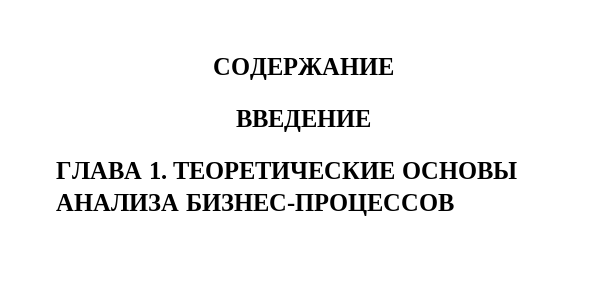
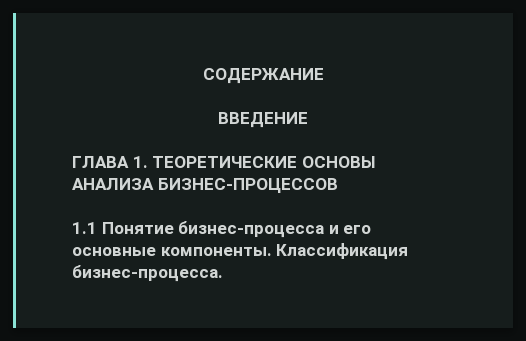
+ 1.1 Понятие бизнес-процесса и его основные компоненты. Классификация бизнес-процесса.

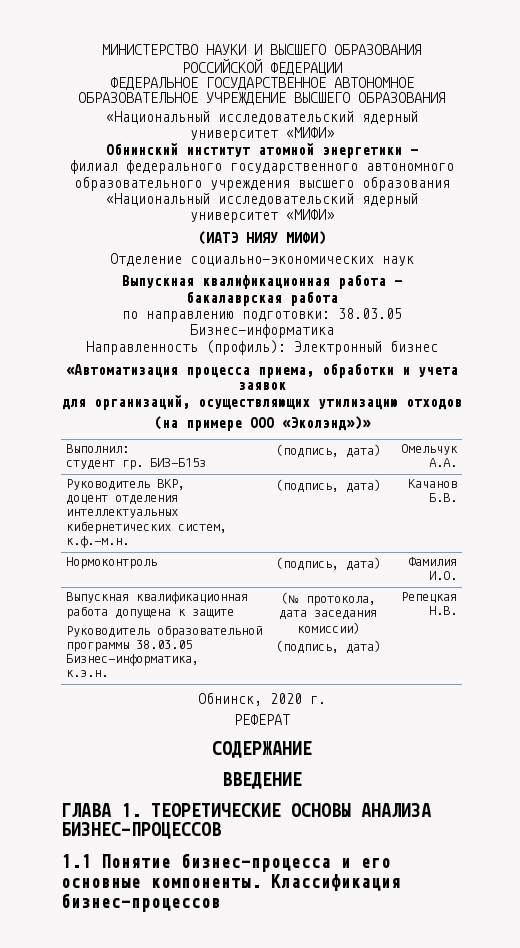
+ МИНИСТЕРСТВО НАУКИ И ВЫСШЕГО ОБРАЗОВАНИЯ РОССИЙСКОЙ ФЕДЕРАЦИИ
+ ФЕДЕРАЛЬНОЕ ГОСУДАРСТВЕННОЕ АВТОНОМНОЕ ОБРАЗОВАТЕЛЬНОЕ УЧРЕЖДЕНИЕ ВЫСШЕГО ОБРАЗОВАНИЯ
+ «Национальный исследовательский ядерный университет «МИФИ»
+ Обнинский институт атомной энергетики –
+ филиал федерального государственного автономного образовательного учреждения высшего образования «Национальный исследовательский ядерный университет «МИФИ»
+ (ИАТЭ НИЯУ МИФИ)
+ Отделение социально-экономических наук
+ Выпускная квалификационная работа -
+ бакалаврская работа
+ по направлению подготовки: 38.03.05 Бизнес-информатика
+ Направленность (профиль): Электронный бизнес
+ «Автоматизация процесса приема, обработки и учета заявок
+ для организаций, осуществляющих утилизацию отходов
+ (на примере ООО «Эколэнд»)»
+ Выполнил:
+ студент гр. БИЗ-Б15з | (подпись, дата) | Омельчук А.А.
+ Руководитель ВКР,
+ доцент отделения интеллектуальных кибернетических систем, к.ф.-м.н. | (подпись, дата) | Качанов Б.В.
+ Нормоконтроль | (подпись, дата) | Фамилия И.О.
+ Выпускная квалификационная работа допущена к защите
+ Руководитель образовательной программы 38.03.05 Бизнес-информатика,
+ к.э.н. | (№ протокола, дата заседания комиссии)
+ (подпись, дата) | Репецкая Н.В.
+ Обнинск, 2020 г.
+ РЕФЕРАТ
- Классификация бизнес-процесса.
+ Классификация бизнес-процессов

